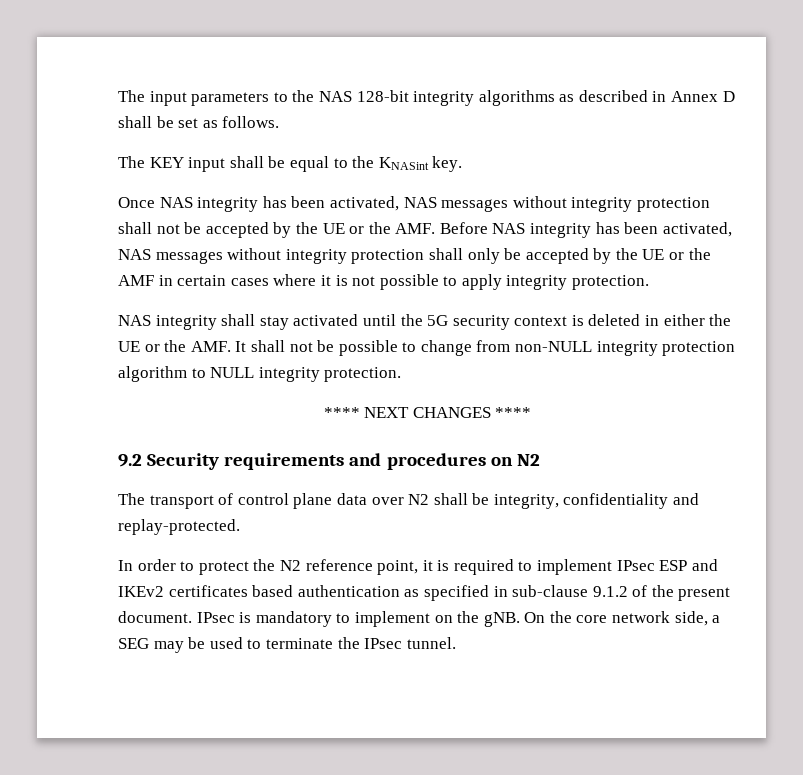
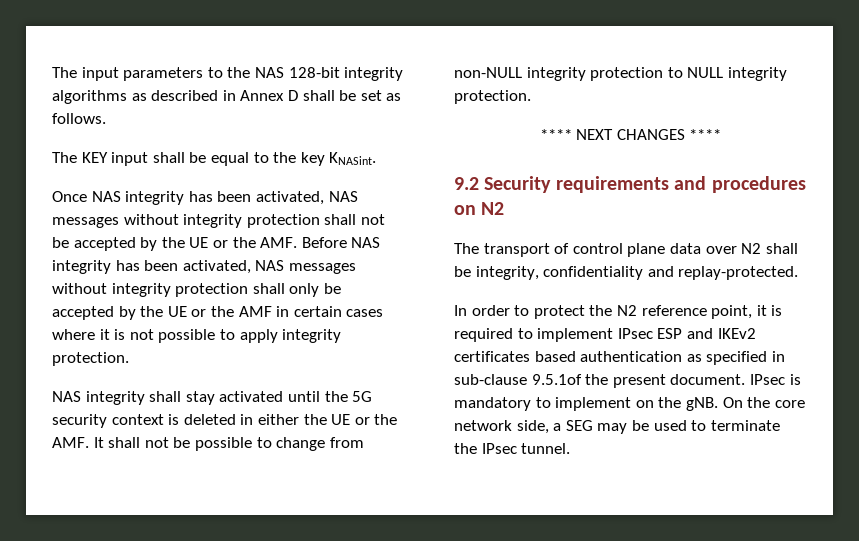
- The KEY input shall be equal to the KNASint key.
+ The KEY input shall be equal to the key KNASint.
- NAS integrity shall stay activated until the 5G security context is deleted in either the UE or the AMF. It shall not be possible to change from non-NULL integrity protection algorithm to NULL integrity protection.
+ NAS integrity shall stay activated until the 5G security context is deleted in either the UE or the AMF. It shall not be possible to change from non-NULL integrity protection to NULL integrity protection.
- In order to protect the N2 reference point, it is required to implement IPsec ESP and IKEv2 certificates based authentication as specified in sub-clause 9.1.2 of the present document.
+ In order to protect the N2 reference point, it is required to implement IPsec ESP and IKEv2 certificates based authentication as specified in sub-clause 9.5.1of the present document.

